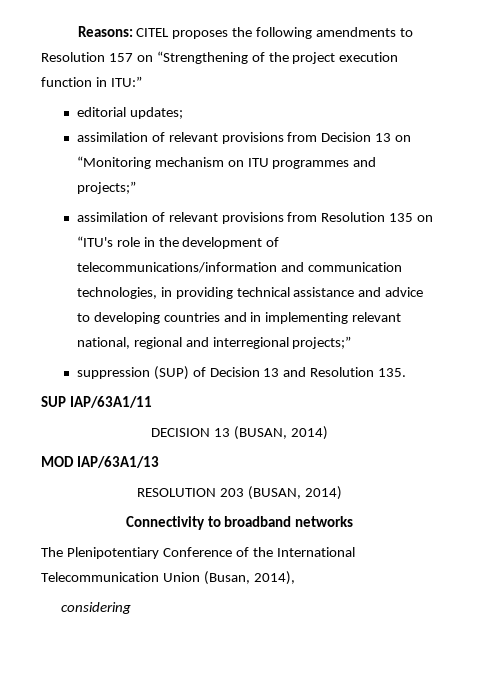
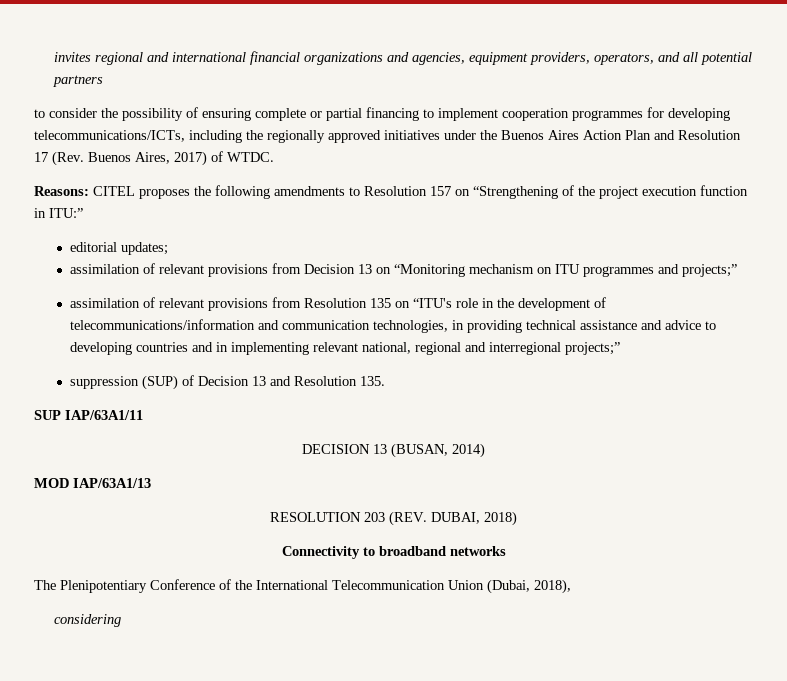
+ invites regional and international financial organizations and agencies, equipment providers, operators, and all potential partners
+ to consider the possibility of ensuring complete or partial financing to implement cooperation programmes for developing telecommunications/ICTs, including the regionally approved initiatives under the Buenos Aires Action Plan and Resolution 17 (Rev. Buenos Aires, 2017) of WTDC.
- RESOLUTION 203 (BUSAN, 2014)
+ RESOLUTION 203 (REV. DUBAI, 2018)
- The Plenipotentiary Conference of the International Telecommunication Union (Busan, 2014),
+ The Plenipotentiary Conference of the International Telecommunication Union (Dubai, 2018),

